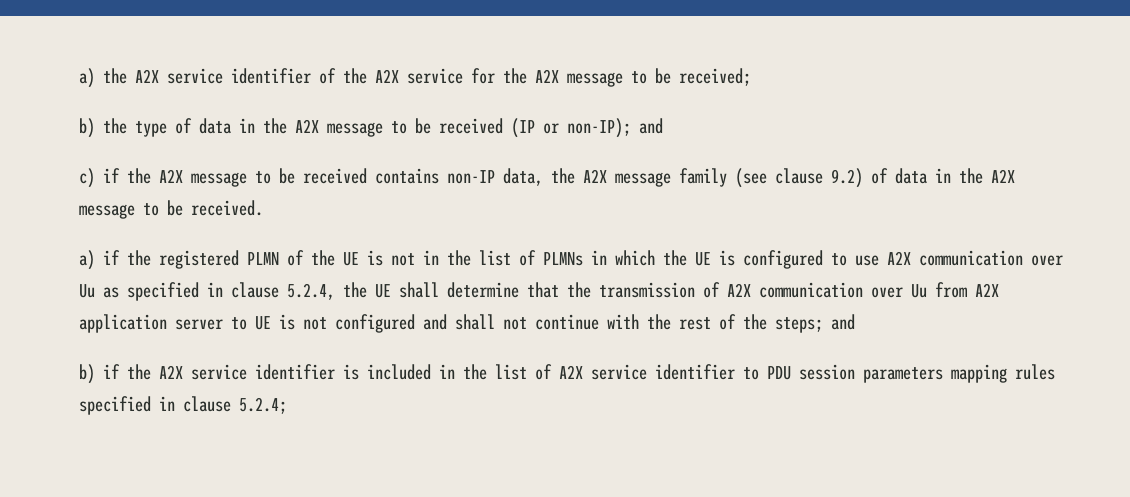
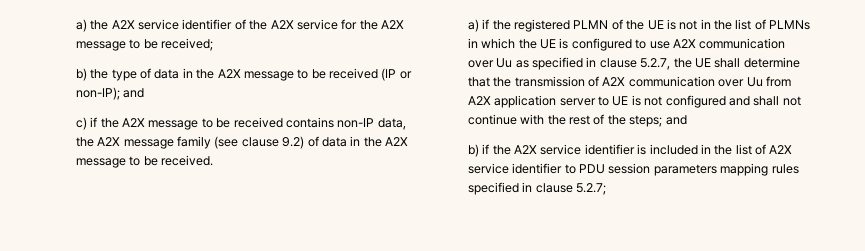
- a) if the registered PLMN of the UE is not in the list of PLMNs in which the UE is configured to use A2X communication over Uu as specified in clause 5.2.4, the UE shall determine that the transmission of A2X communication over Uu from A2X application server to UE is not configured and shall not continue with the rest of the steps;
+ a) if the registered PLMN of the UE is not in the list of PLMNs in which the UE is configured to use A2X communication over Uu as specified in clause 5.2.7, the UE shall determine that the transmission of A2X communication over Uu from A2X application server to UE is not configured and shall not continue with the rest of the steps;
- b) if the A2X service identifier is included in the list of A2X service identifier to PDU session parameters mapping rules specified in clause 5.2.4;
+ b) if the A2X service identifier is included in the list of A2X service identifier to PDU session parameters mapping rules specified in clause 5.2.7;

